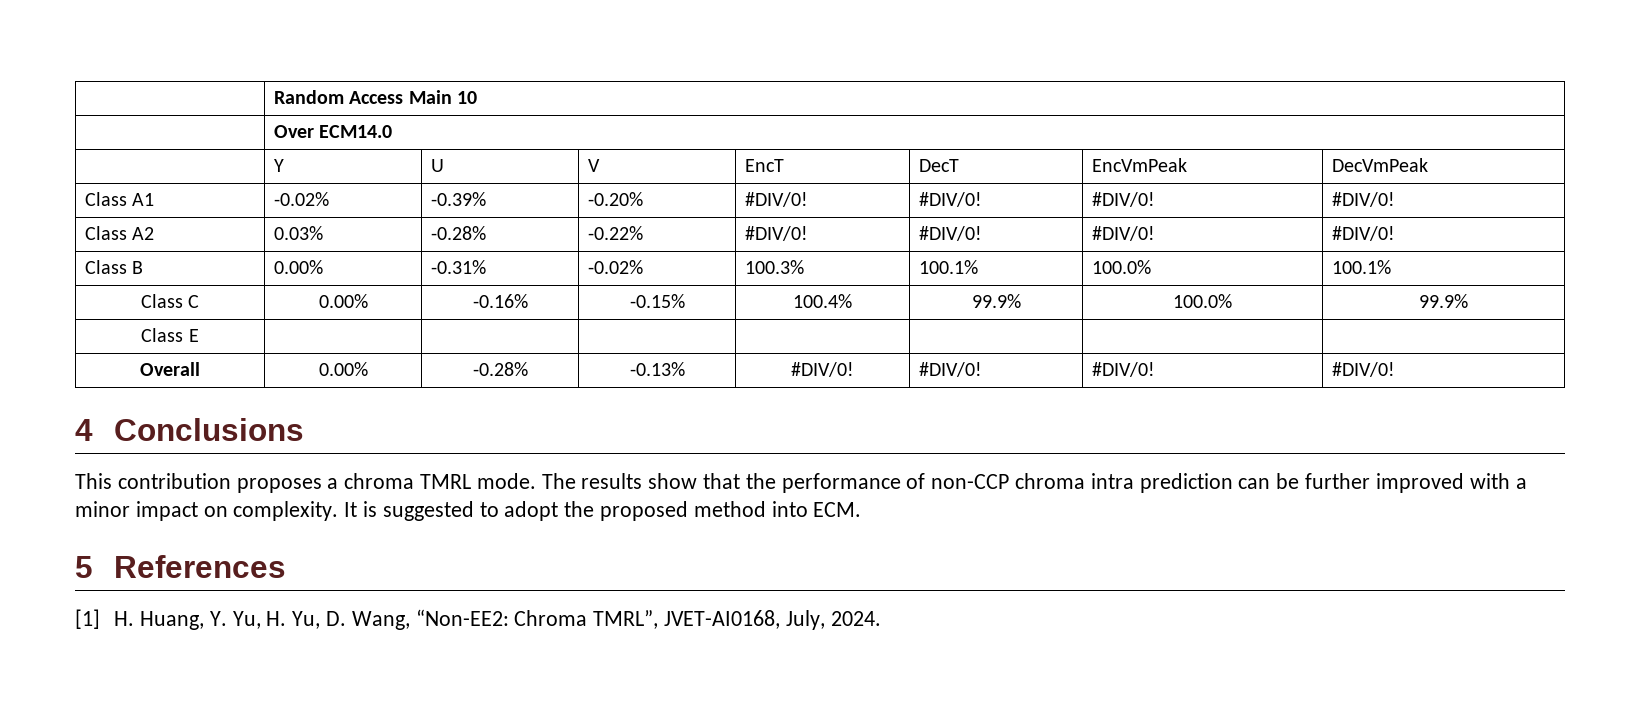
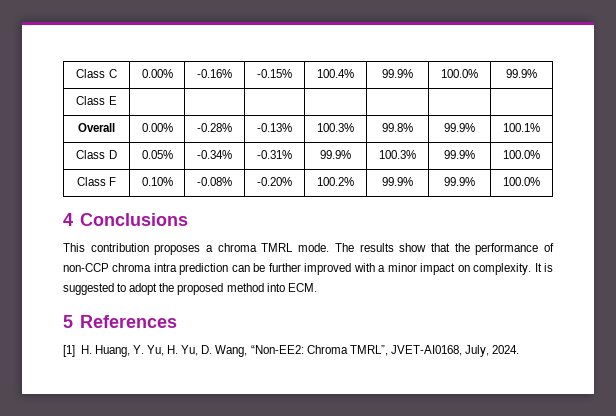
- | Random Access Main 10
- | Over ECM14.0
- | Y | U | V | EncT | DecT | EncVmPeak | DecVmPeak
- Class A1 | -0.02% | -0.39% | -0.20% | #DIV/0! | #DIV/0! | #DIV/0! | #DIV/0!
- Class A2 | 0.03% | -0.28% | -0.22% | #DIV/0! | #DIV/0! | #DIV/0! | #DIV/0!
- Class B | 0.00% | -0.31% | -0.02% | 100.3% | 100.1% | 100.0% | 100.1%
- Overall | 0.00% | -0.28% | -0.13% | #DIV/0! | #DIV/0! | #DIV/0! | #DIV/0!
+ Overall | 0.00% | -0.28% | -0.13% | 100.3% | 99.8% | 99.9% | 100.1%
+ Class D | 0.05% | -0.34% | -0.31% | 99.9% | 100.3% | 99.9% | 100.0%
+ Class F | 0.10% | -0.08% | -0.20% | 100.2% | 99.9% | 99.9% | 100.0%

